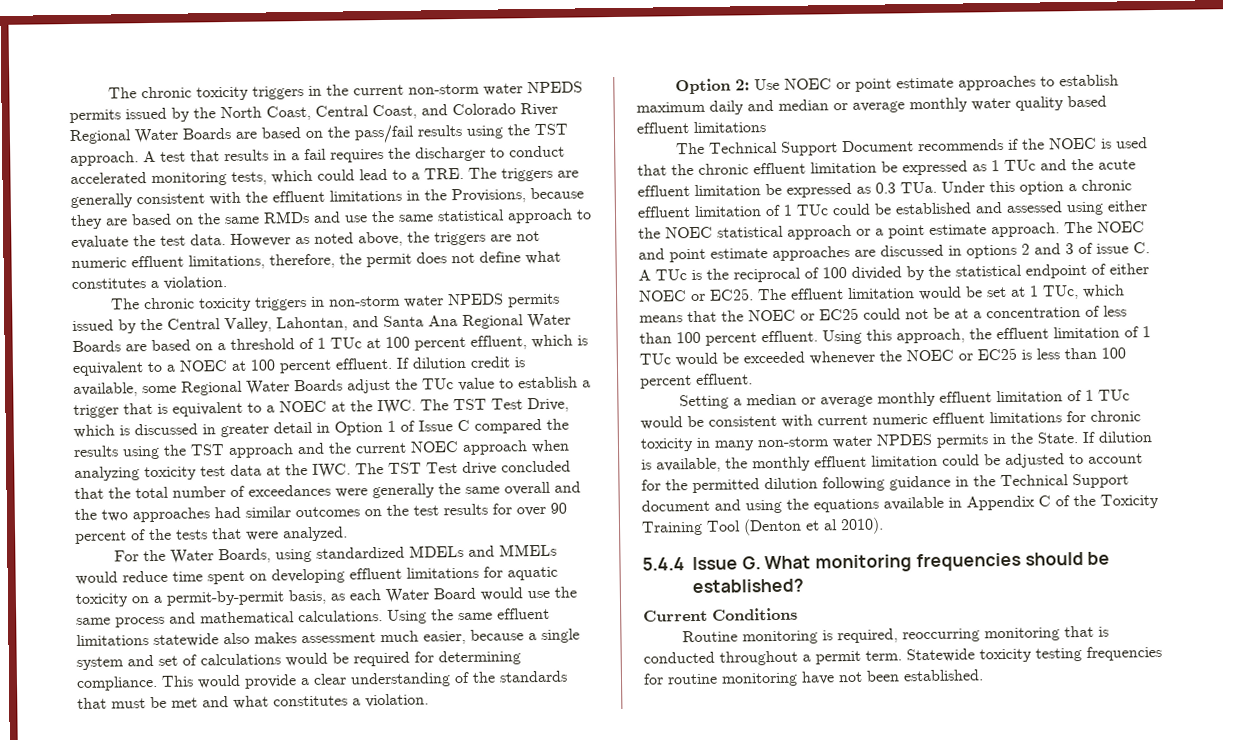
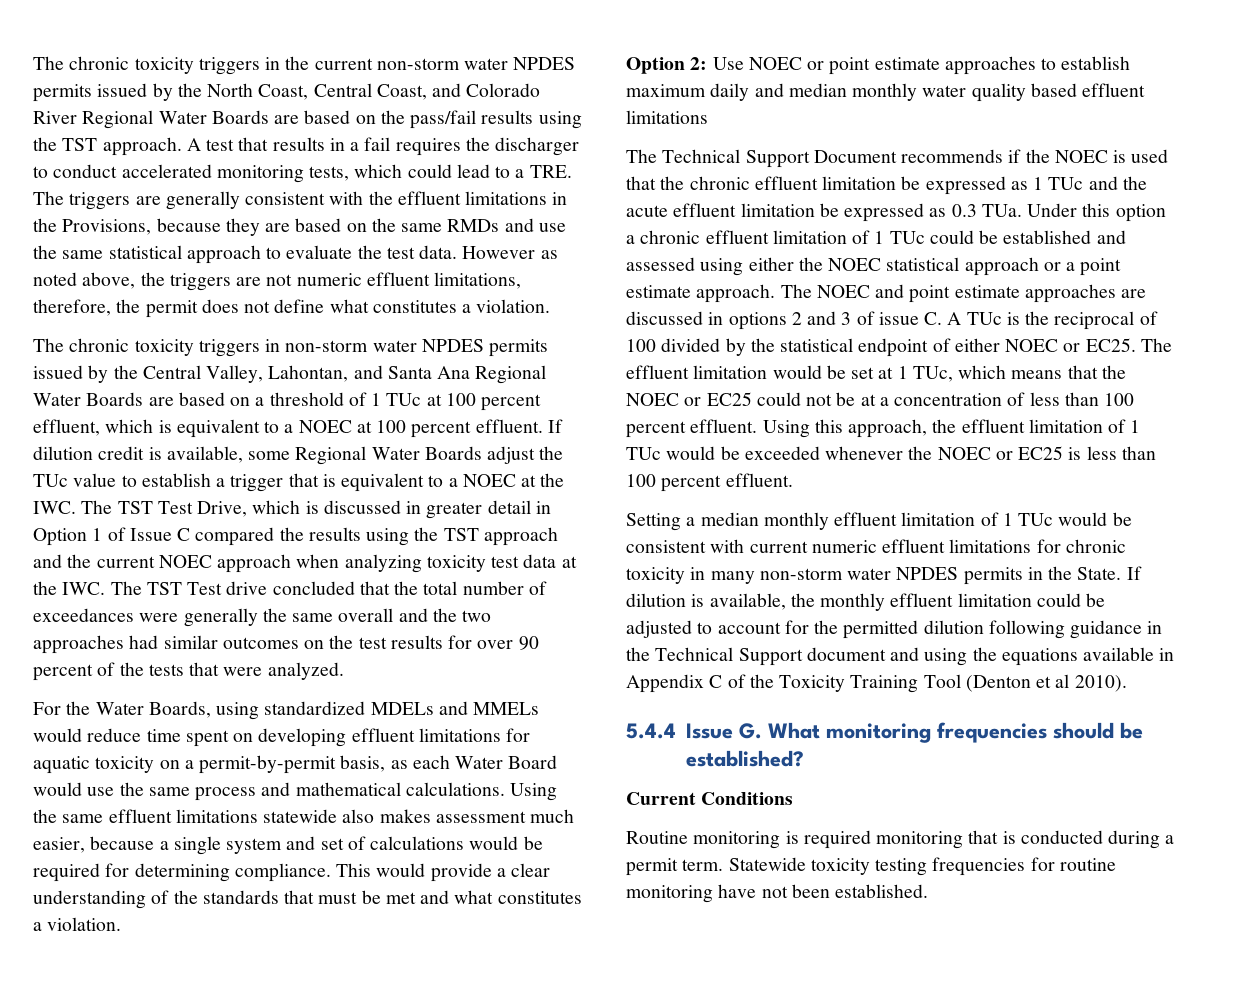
- The chronic toxicity triggers in the current non-storm water NPEDS permits issued by the North Coast, Central Coast, and Colorado River Regional Water Boards are based on the pass/fail results using the TST approach.
+ The chronic toxicity triggers in the current non-storm water NPDES permits issued by the North Coast, Central Coast, and Colorado River Regional Water Boards are based on the pass/fail results using the TST approach.
- The chronic toxicity triggers in non-storm water NPEDS permits issued by the Central Valley, Lahontan, and Santa Ana Regional Water Boards are based on a threshold of 1 TUc at 100 percent effluent, which is equivalent to a NOEC at 100 percent effluent.
+ The chronic toxicity triggers in non-storm water NPDES permits issued by the Central Valley, Lahontan, and Santa Ana Regional Water Boards are based on a threshold of 1 TUc at 100 percent effluent, which is equivalent to a NOEC at 100 percent effluent.
- Option 2: Use NOEC or point estimate approaches to establish maximum daily and median or average monthly water quality based effluent limitations
+ Option 2: Use NOEC or point estimate approaches to establish maximum daily and median monthly water quality based effluent limitations
- Setting a median or average monthly effluent limitation of 1 TUc would be consistent with current numeric effluent limitations for chronic toxicity in many non-storm water NPDES permits in the State.
+ Setting a median monthly effluent limitation of 1 TUc would be consistent with current numeric effluent limitations for chronic toxicity in many non-storm water NPDES permits in the State.
- Routine monitoring is required, reoccurring monitoring that is conducted throughout a permit term.
+ Routine monitoring is required monitoring that is conducted during a permit term.

